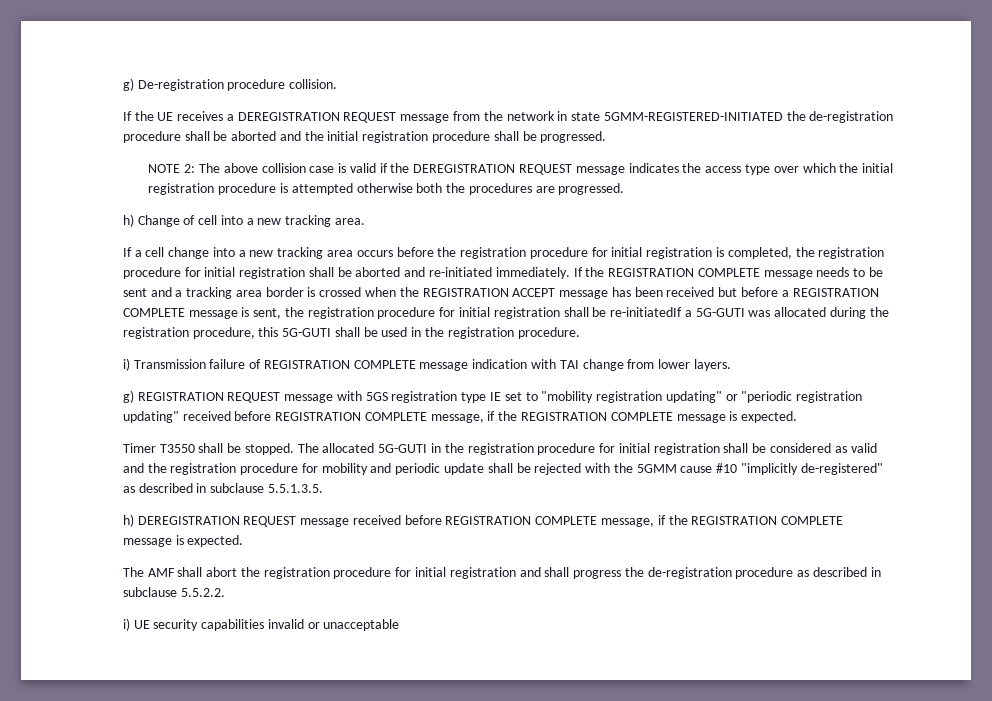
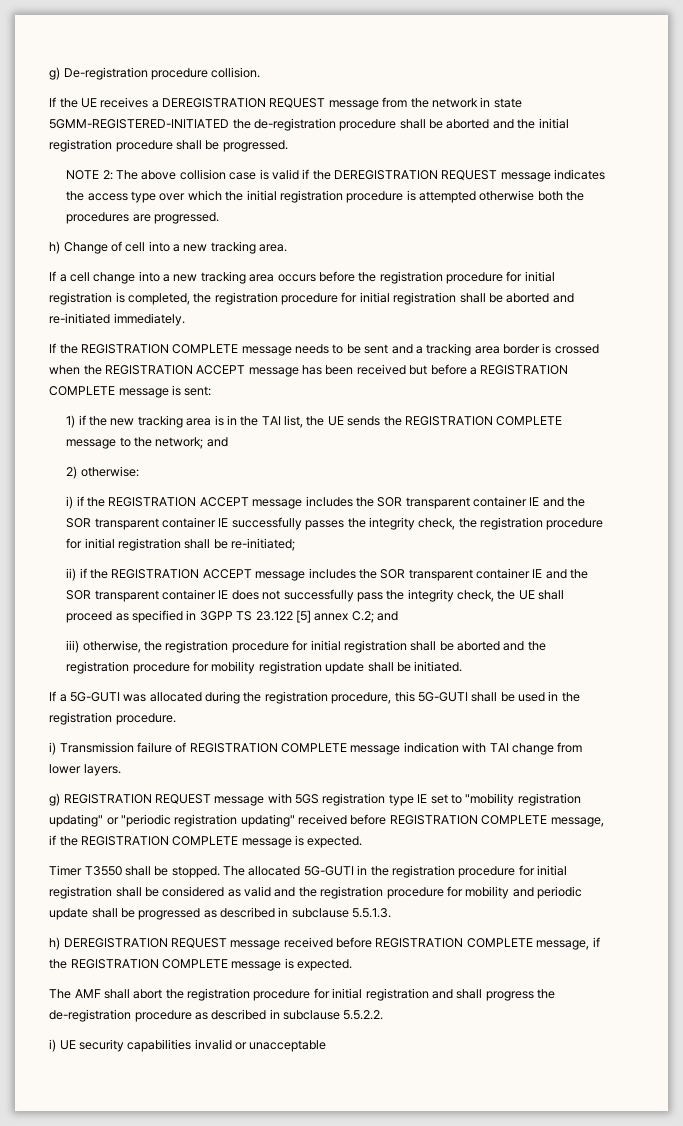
- If a cell change into a new tracking area occurs before the registration procedure for initial registration is completed, the registration procedure for initial registration shall be aborted and re-initiated immediately. If the REGISTRATION COMPLETE message needs to be sent and a tracking area border is crossed when the REGISTRATION ACCEPT message has been received but before a REGISTRATION COMPLETE message is sent, the registration procedure for initial registration shall be re-initiatedIf a 5G-GUTI was allocated during the registration procedure, this 5G-GUTI shall be used in the registration procedure.
+ If a cell change into a new tracking area occurs before the registration procedure for initial registration is completed, the registration procedure for initial registration shall be aborted and re-initiated immediately.
+ If the REGISTRATION COMPLETE message needs to be sent and a tracking area border is crossed when the REGISTRATION ACCEPT message has been received but before a REGISTRATION COMPLETE message is sent:
+ 1) if the new tracking area is in the TAI list, the UE sends the REGISTRATION COMPLETE message to the network; and
+ 2) otherwise:
+ i) if the REGISTRATION ACCEPT message includes the SOR transparent container IE and the SOR transparent container IE successfully passes the integrity check, the registration procedure for initial registration shall be re-initiated;
+ ii) if the REGISTRATION ACCEPT message includes the SOR transparent container IE and the SOR transparent container IE does not successfully pass the integrity check, the UE shall proceed as specified in 3GPP TS 23.122 [5] annex C.2; and
+ iii) otherwise, the registration procedure for initial registration shall be aborted and the registration procedure for mobility registration update shall be initiated.
+ If a 5G-GUTI was allocated during the registration procedure, this 5G-GUTI shall be used in the registration procedure.
- The allocated 5G-GUTI in the registration procedure for initial registration shall be considered as valid and the registration procedure for mobility and periodic update shall be rejected with the 5GMM cause #10 "implicitly de-registered" as described in subclause 5.5.1.3.5.
+ The allocated 5G-GUTI in the registration procedure for initial registration shall be considered as valid and the registration procedure for mobility and periodic update shall be progressed as described in subclause 5.5.1.3.

